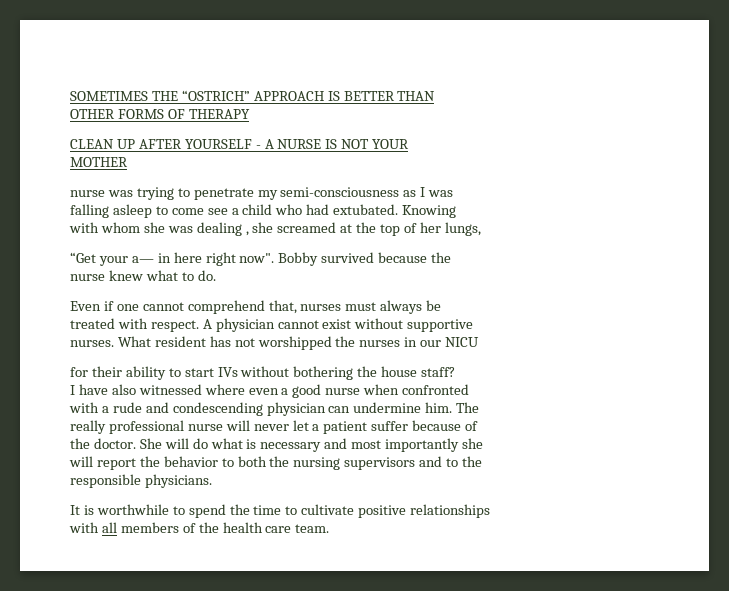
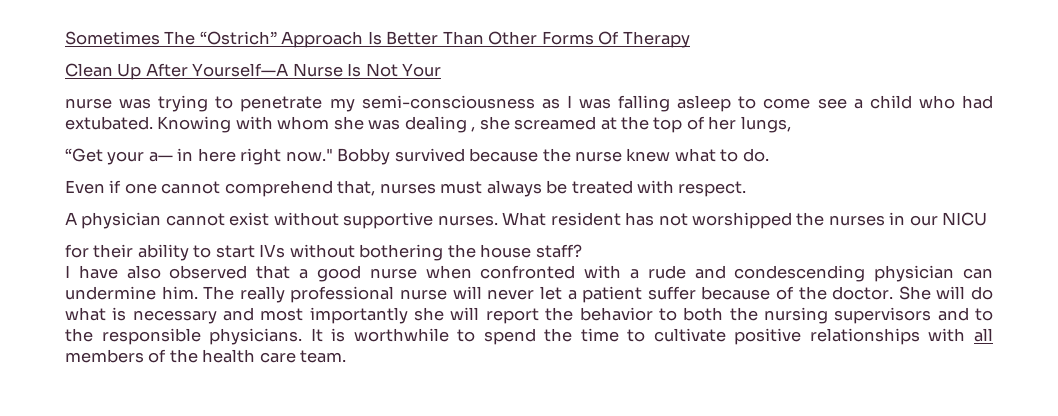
- SOMETIMES THE “OSTRICH” APPROACH IS BETTER THAN
- OTHER FORMS OF THERAPY
- CLEAN UP AFTER YOURSELF - A NURSE IS NOT YOUR
- MOTHER
+ Sometimes The “Ostrich” Approach Is Better Than Other Forms Of Therapy
+ Clean Up After Yourself—A Nurse Is Not Your
- nurse was trying to penetrate my semi-consciousness as I was
- falling asleep to come see a child who had extubated.
+ nurse was trying to penetrate my semi-consciousness as I was falling asleep to come see a child who had extubated.
- Knowing
- with whom she was dealing , she screamed at the top of her lungs,
+ Knowing with whom she was dealing , she screamed at the top of her lungs,
- “Get your a— in here right now".
+ “Get your a— in here right now."
- Bobby survived because the
- nurse knew what to do.
+ Bobby survived because the nurse knew what to do.
- Even if one cannot comprehend that, nurses must always be
- treated with respect. A physician cannot exist without supportive
- nurses.
+ Even if one cannot comprehend that, nurses must always be treated with respect.
+ A physician cannot exist without supportive nurses.
- I have also witnessed where even a good nurse when confronted
- with a rude and condescending physician can undermine him.
+ I have also observed that a good nurse when confronted with a rude and condescending physician can undermine him.
- The
- really professional nurse will never let a patient suffer because of
- the doctor.
+ The really professional nurse will never let a patient suffer because of the doctor.
- She will do what is necessary and most importantly she
- will report the behavior to both the nursing supervisors and to the
- responsible physicians.
- It is worthwhile to spend the time to cultivate positive relationships
- with all members of the health care team.
+ She will do what is necessary and most importantly she will report the behavior to both the nursing supervisors and to the responsible physicians. It is worthwhile to spend the time to cultivate positive relationships with all members of the health care team.

